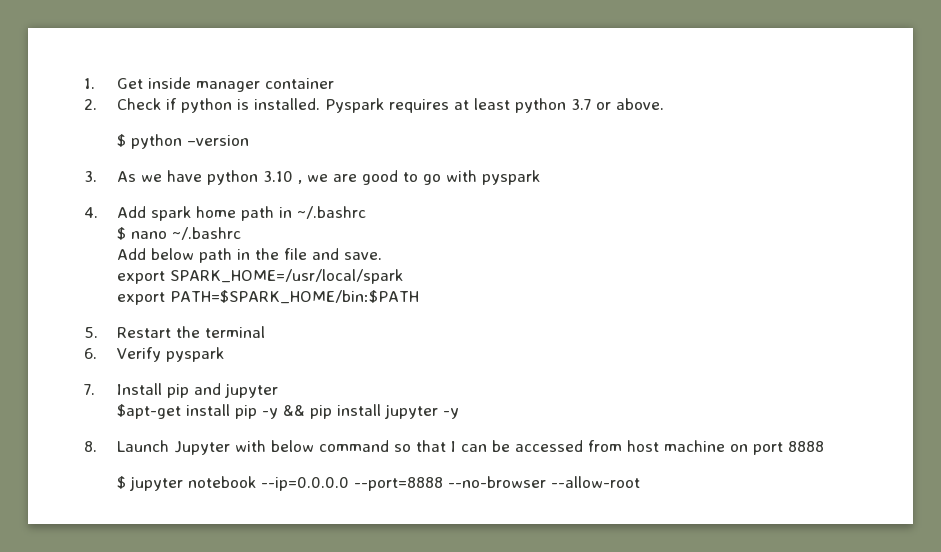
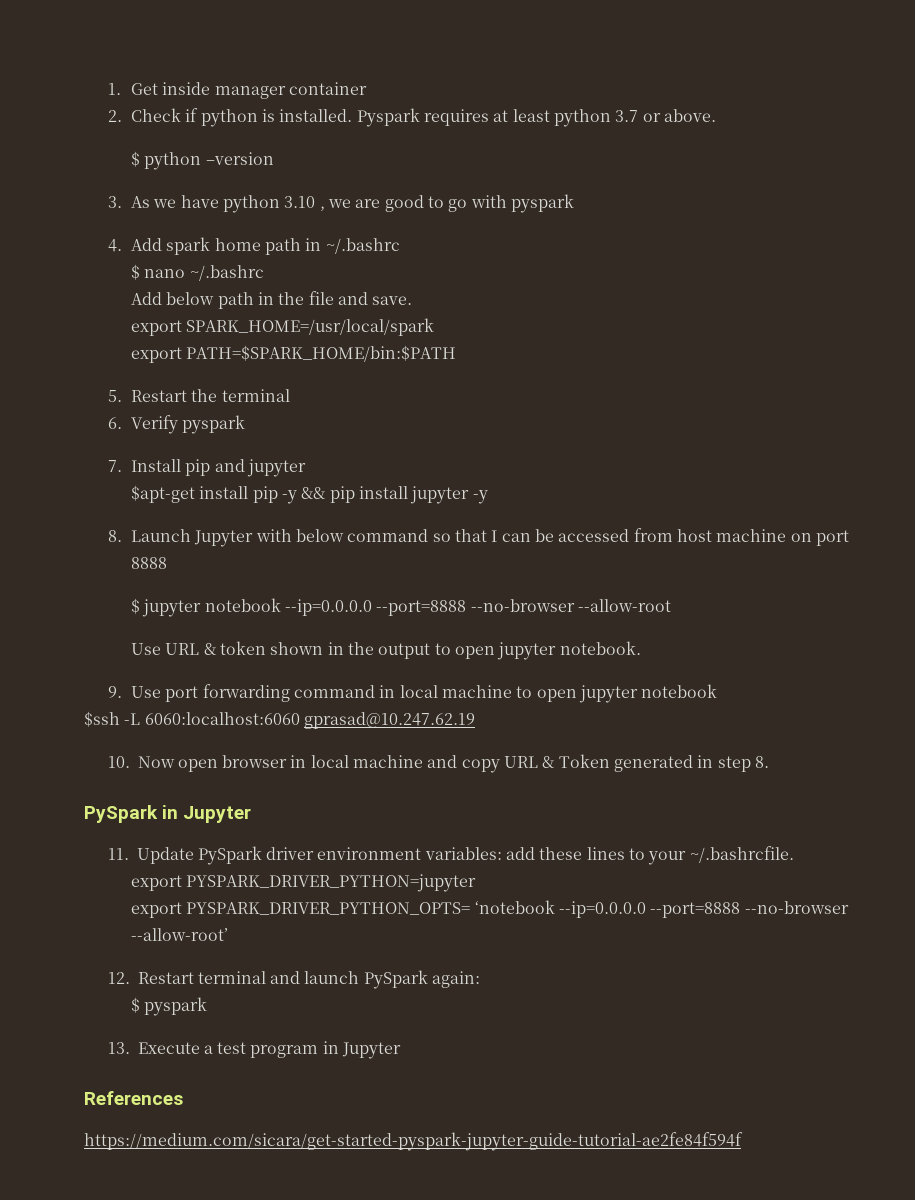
+ Use URL & token shown in the output to open jupyter notebook.
+ 9. Use port forwarding command in local machine to open jupyter notebook
+ $ssh -L 6060:localhost:6060 gprasad@10.247.62.19
+ 10. Now open browser in local machine and copy URL & Token generated in step 8.
+ PySpark in Jupyter
+ 11. Update PySpark driver environment variables: add these lines to your ~/.bashrcfile.
+ export PYSPARK_DRIVER_PYTHON=jupyter
+ export PYSPARK_DRIVER_PYTHON_OPTS= ‘notebook --ip=0.0.0.0 --port=8888 --no-browser --allow-root’
+ 12. Restart terminal and launch PySpark again:
+ $ pyspark
+ 13. Execute a test program in Jupyter
+ References
+ https://medium.com/sicara/get-started-pyspark-jupyter-guide-tutorial-ae2fe84f594f

